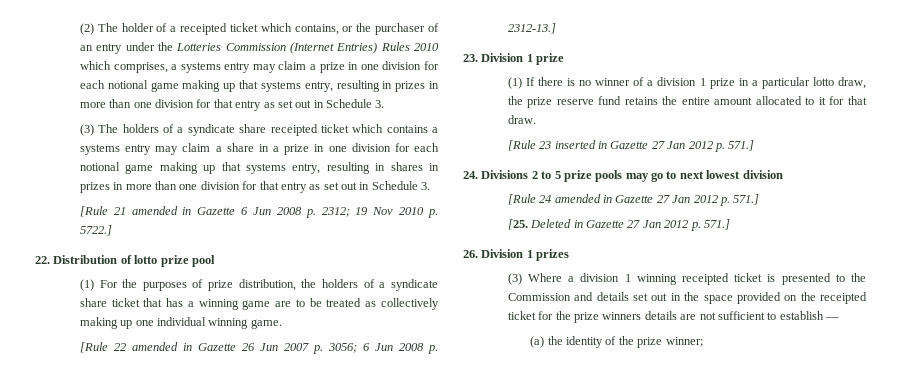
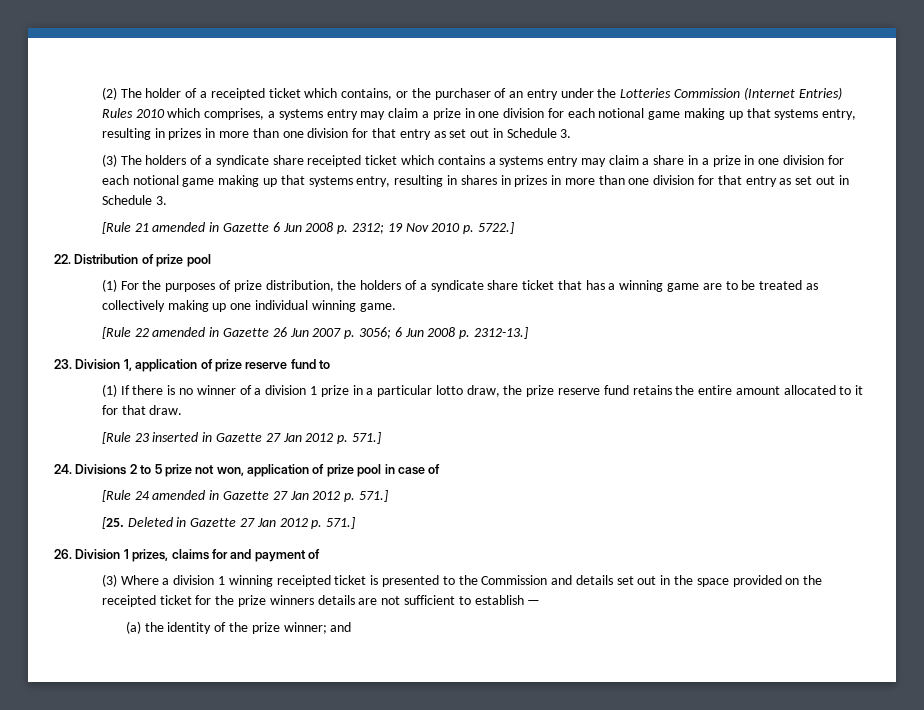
- 22. Distribution of lotto prize pool
+ 22. Distribution of prize pool
- 23. Division 1 prize
+ 23. Division 1, application of prize reserve fund to
- 24. Divisions 2 to 5 prize pools may go to next lowest division
+ 24. Divisions 2 to 5 prize not won, application of prize pool in case of
- 26. Division 1 prizes
+ 26. Division 1 prizes, claims for and payment of
- (a) the identity of the prize winner;
+ (a) the identity of the prize winner; and

